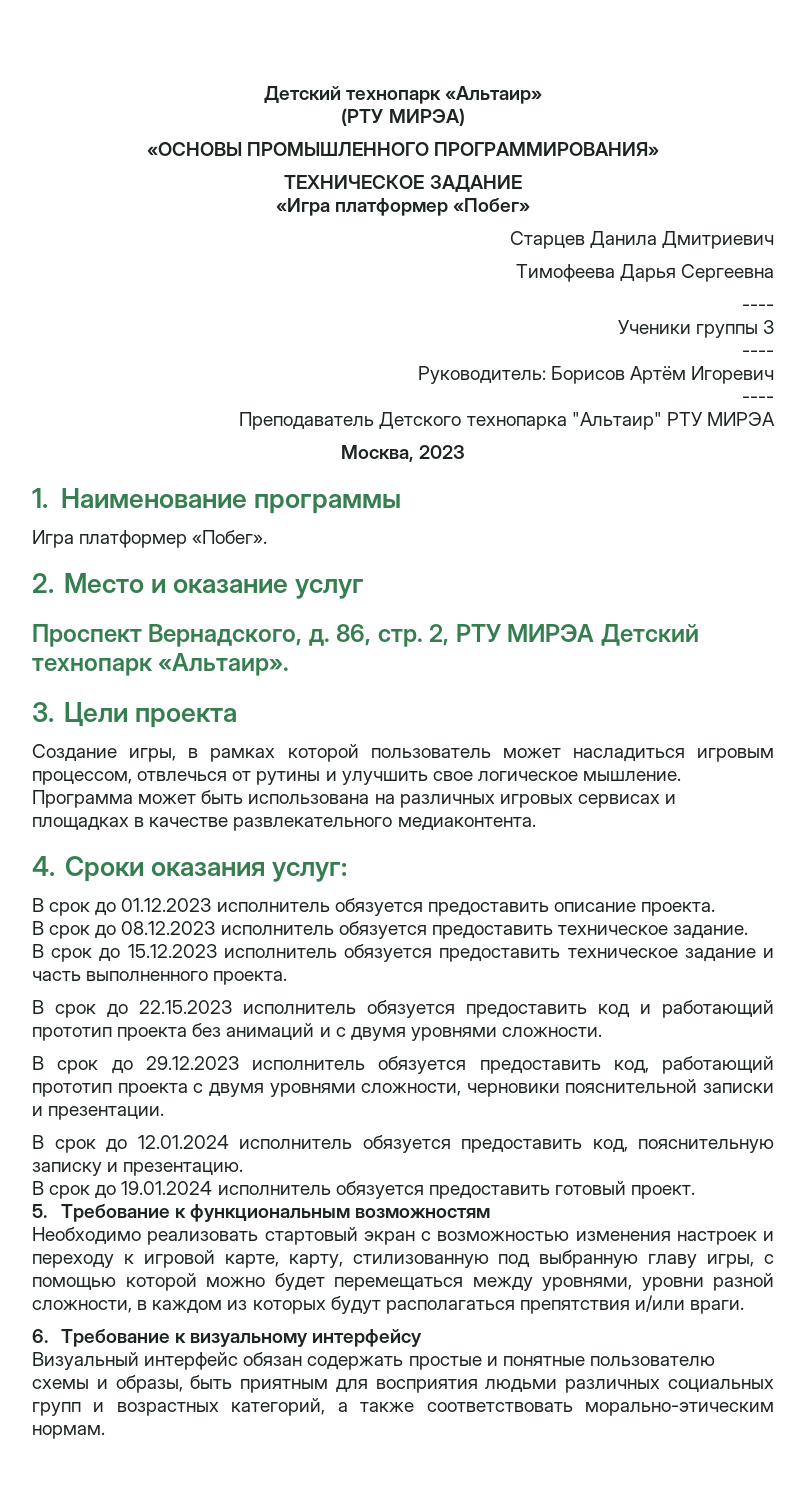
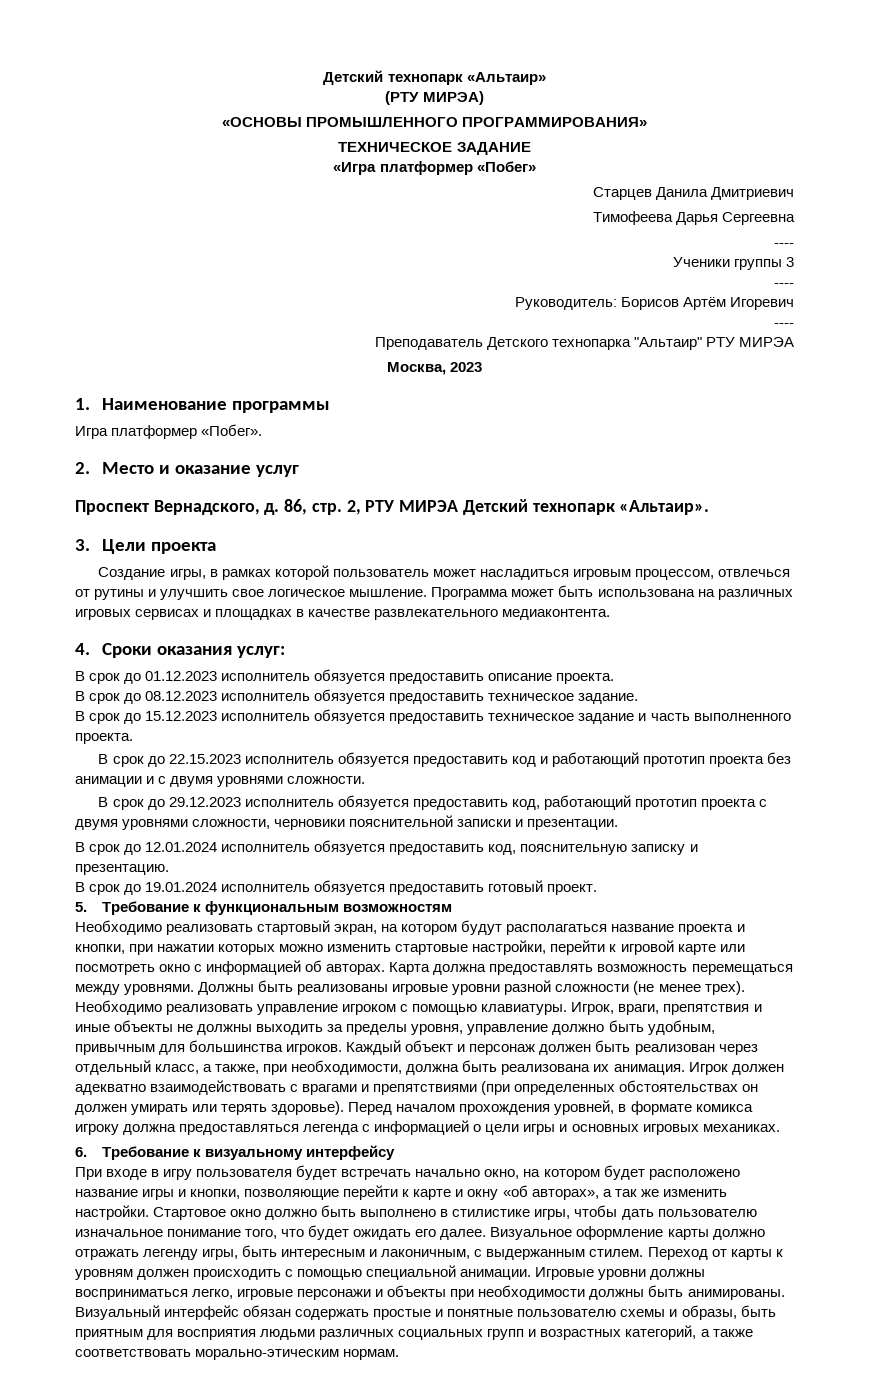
- В срок до 22.15.2023 исполнитель обязуется предоставить код и работающий прототип проекта без анимаций и с двумя уровнями сложности.
+ В срок до 22.15.2023 исполнитель обязуется предоставить код и работающий прототип проекта без анимации и с двумя уровнями сложности.
- Необходимо реализовать стартовый экран с возможностью изменения настроек и переходу к игровой карте, карту, стилизованную под выбранную главу игры, с помощью которой можно будет перемещаться между уровнями, уровни разной сложности, в каждом из которых будут располагаться препятствия и/или враги.
+ Необходимо реализовать стартовый экран, на котором будут располагаться название проекта и кнопки, при нажатии которых можно изменить стартовые настройки, перейти к игровой карте или посмотреть окно с информацией об авторах. Карта должна предоставлять возможность перемещаться между уровнями. Должны быть реализованы игровые уровни разной сложности (не менее трех). Необходимо реализовать управление игроком с помощью клавиатуры. Игрок, враги, препятствия и иные объекты не должны выходить за пределы уровня, управление должно быть удобным, привычным для большинства игроков. Каждый объект и персонаж должен быть реализован через отдельный класс, а также, при необходимости, должна быть реализована их анимация. Игрок должен адекватно взаимодействовать с врагами и препятствиями (при определенных обстоятельствах он должен умирать или терять здоровье). Перед началом прохождения уровней, в формате комикса игроку должна предоставляться легенда с информацией о цели игры и основных игровых механиках.
+ При входе в игру пользователя будет встречать начально окно, на котором будет расположено название игры и кнопки, позволяющие перейти к карте и окну «об авторах», а так же изменить настройки. Стартовое окно должно быть выполнено в стилистике игры, чтобы дать пользователю изначальное понимание того, что будет ожидать его далее. Визуальное оформление карты должно отражать легенду игры, быть интересным и лаконичным, с выдержанным стилем. Переход от карты к уровням должен происходить с помощью специальной анимации. Игровые уровни должны восприниматься легко, игровые персонажи и объекты при необходимости должны быть анимированы.

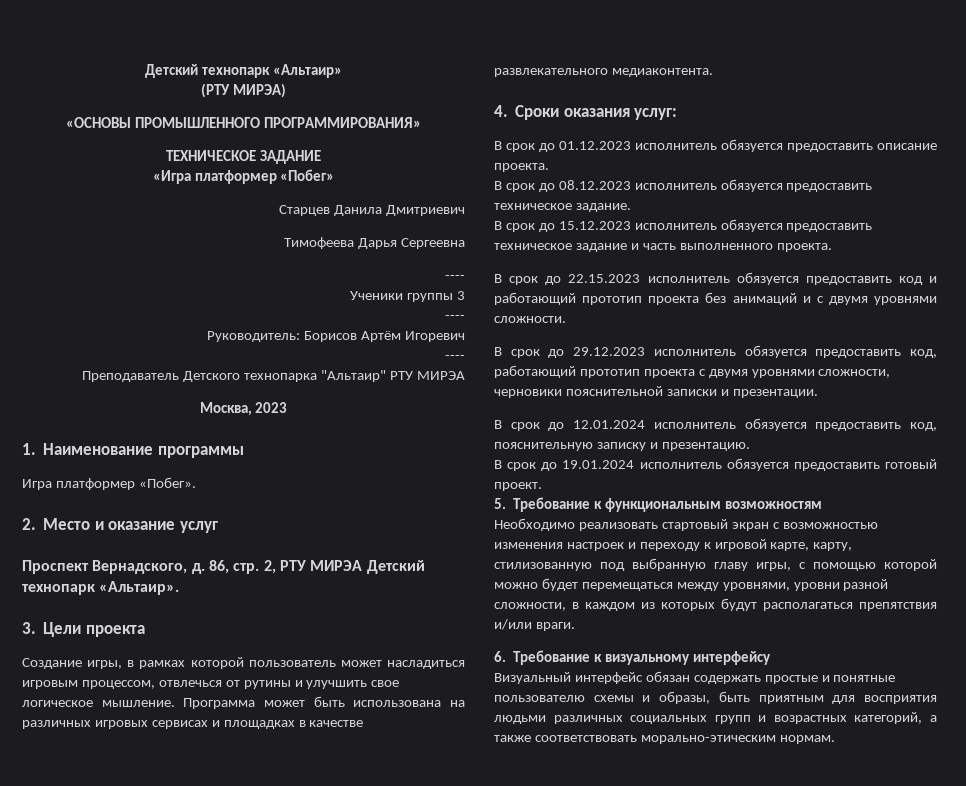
- В срок до 22.15.2023 исполнитель обязуется предоставить код и работающий прототип проекта без анимации и с двумя уровнями сложности.
+ В срок до 22.15.2023 исполнитель обязуется предоставить код и работающий прототип проекта без анимаций и с двумя уровнями сложности.
- Необходимо реализовать стартовый экран, на котором будут располагаться название проекта и кнопки, при нажатии которых можно изменить стартовые настройки, перейти к игровой карте или посмотреть окно с информацией об авторах. Карта должна предоставлять возможность перемещаться между уровнями. Должны быть реализованы игровые уровни разной сложности (не менее трех). Необходимо реализовать управление игроком с помощью клавиатуры. Игрок, враги, препятствия и иные объекты не должны выходить за пределы уровня, управление должно быть удобным, привычным для большинства игроков. Каждый объект и персонаж должен быть реализован через отдельный класс, а также, при необходимости, должна быть реализована их анимация. Игрок должен адекватно взаимодействовать с врагами и препятствиями (при определенных обстоятельствах он должен умирать или терять здоровье). Перед началом прохождения уровней, в формате комикса игроку должна предоставляться легенда с информацией о цели игры и основных игровых механиках.
+ Необходимо реализовать стартовый экран с возможностью изменения настроек и переходу к игровой карте, карту, стилизованную под выбранную главу игры, с помощью которой можно будет перемещаться между уровнями, уровни разной сложности, в каждом из которых будут располагаться препятствия и/или враги.
- При входе в игру пользователя будет встречать начально окно, на котором будет расположено название игры и кнопки, позволяющие перейти к карте и окну «об авторах», а так же изменить настройки. Стартовое окно должно быть выполнено в стилистике игры, чтобы дать пользователю изначальное понимание того, что будет ожидать его далее. Визуальное оформление карты должно отражать легенду игры, быть интересным и лаконичным, с выдержанным стилем. Переход от карты к уровням должен происходить с помощью специальной анимации. Игровые уровни должны восприниматься легко, игровые персонажи и объекты при необходимости должны быть анимированы.

